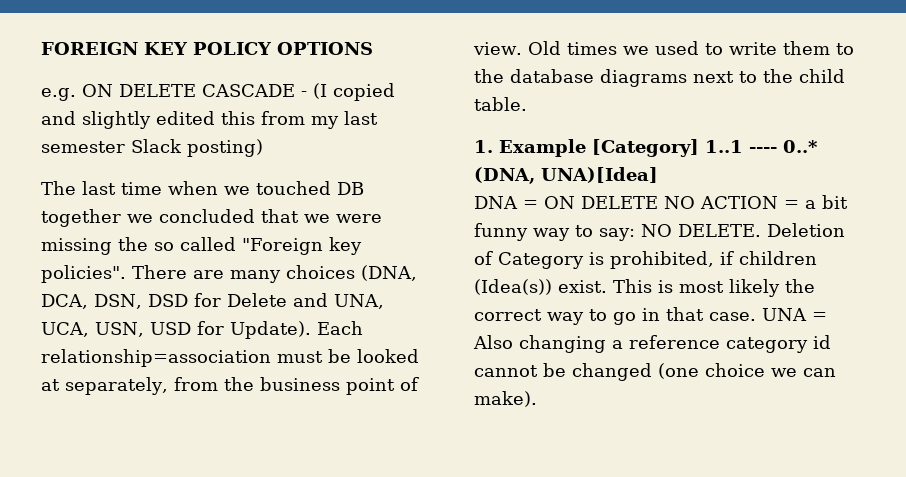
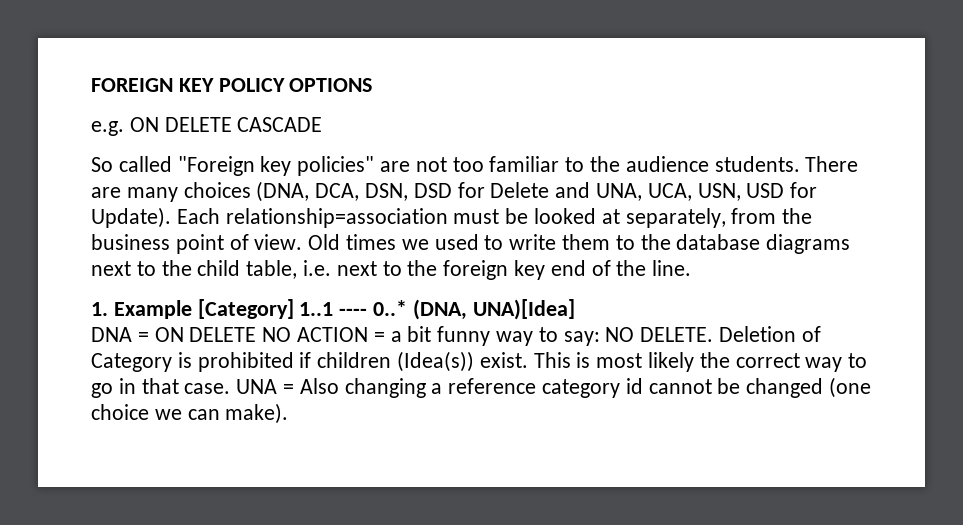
- e.g. ON DELETE CASCADE - (I copied and slightly edited this from my last semester Slack posting)
- The last time when we touched DB together we concluded that we were missing the so called "Foreign key policies".
+ e.g. ON DELETE CASCADE
+ So called "Foreign key policies" are not too familiar to the audience students.
- Old times we used to write them to the database diagrams next to the child table.
+ Old times we used to write them to the database diagrams next to the child table, i.e. next to the foreign key end of the line.
- Deletion of Category is prohibited, if children (Idea(s)) exist.
+ Deletion of Category is prohibited if children (Idea(s)) exist.

